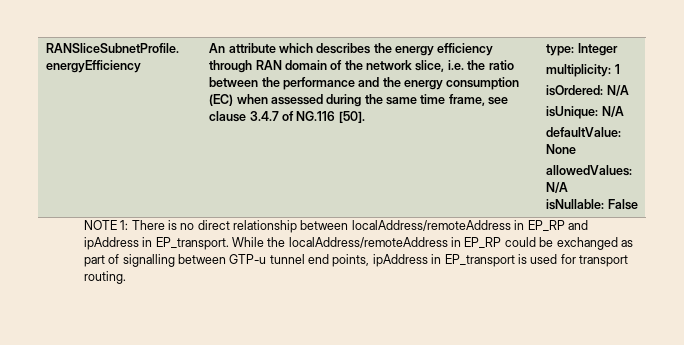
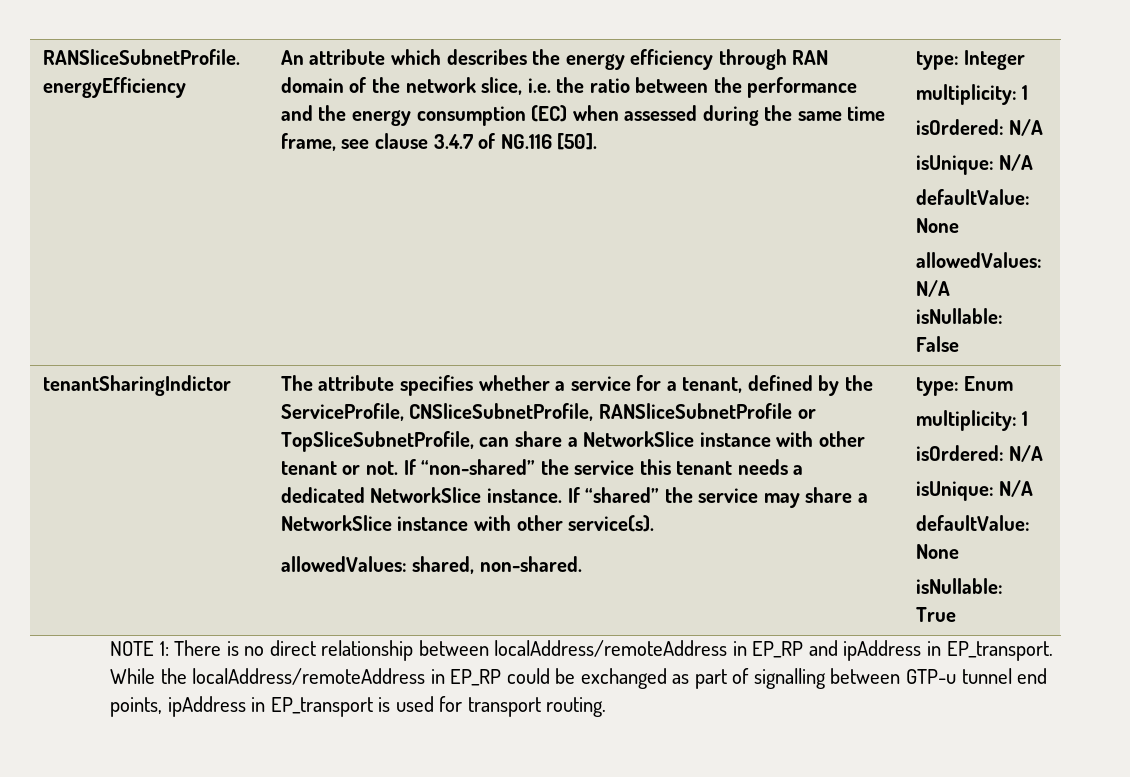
+ tenantSharingIndictor | The attribute specifies whether a service for a tenant, defined by the ServiceProfile, CNSliceSubnetProfile, RANSliceSubnetProfile or TopSliceSubnetProfile, can share a NetworkSlice instance with other tenant or not. If “non-shared” the service this tenant needs a dedicated NetworkSlice instance. If “shared” the service may share a NetworkSlice instance with other service(s).
+ allowedValues: shared, non-shared. | type: Enum
+ multiplicity: 1
+ isOrdered: N/A
+ isUnique: N/A
+ defaultValue: None
+ isNullable: True

